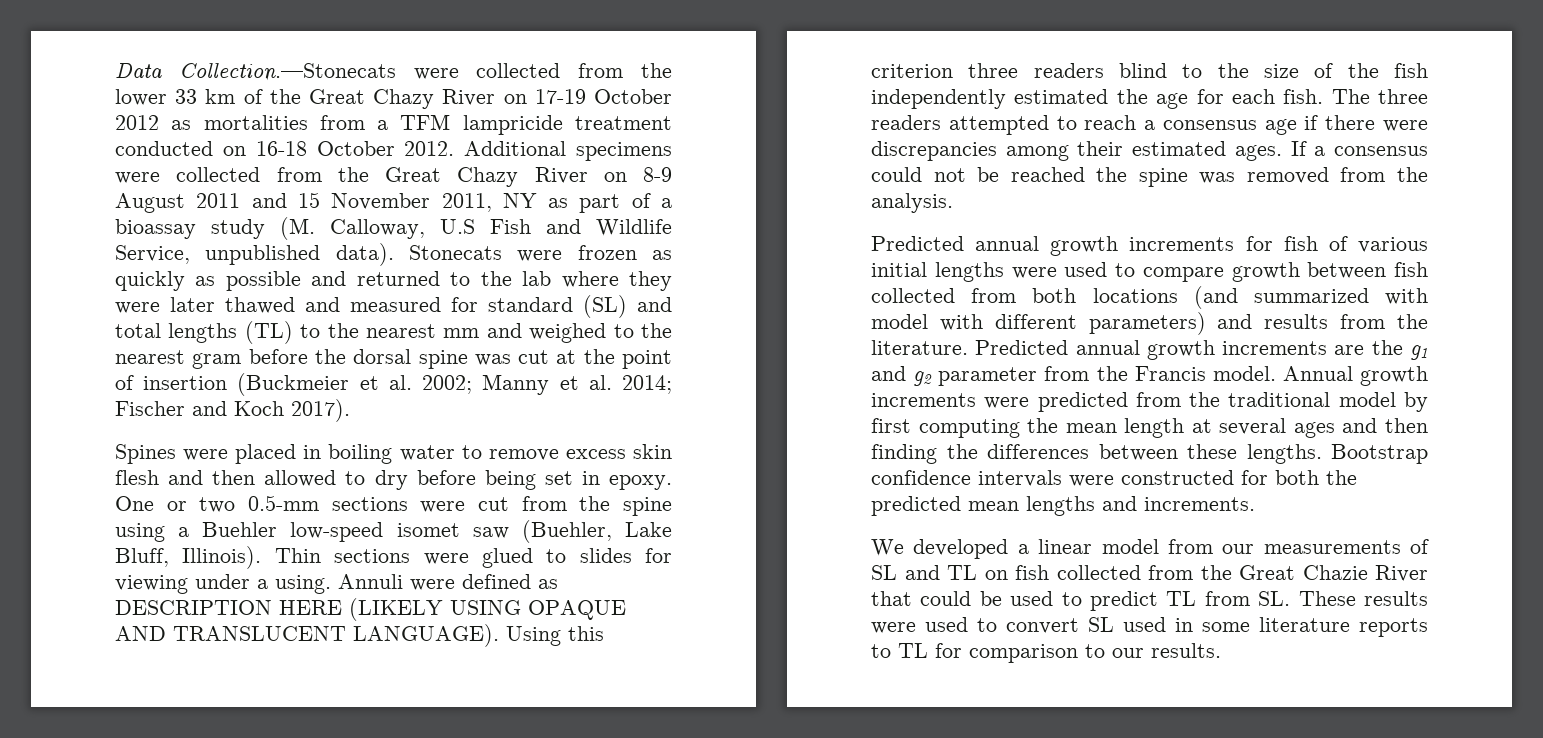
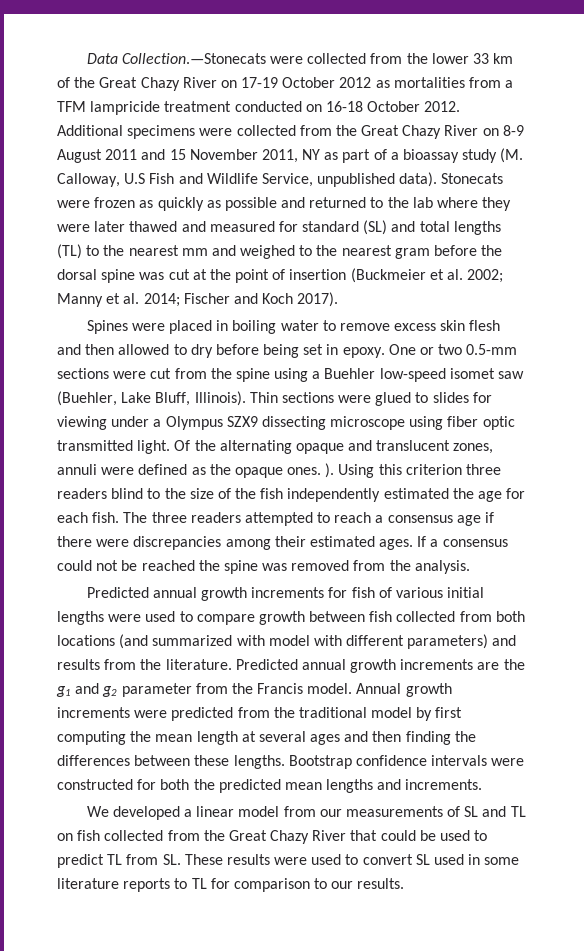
- Thin sections were glued to slides for viewing under a using. Annuli were defined as DESCRIPTION HERE (LIKELY USING OPAQUE AND TRANSLUCENT LANGUAGE).
+ Thin sections were glued to slides for viewing under a Olympus SZX9 dissecting microscope using fiber optic transmitted light. Of the alternating opaque and translucent zones, annuli were defined as the opaque ones. ).
- We developed a linear model from our measurements of SL and TL on fish collected from the Great Chazie River that could be used to predict TL from SL. These results were used to convert SL used in some literature reports to TL for comparison to our results.
+ We developed a linear model from our measurements of SL and TL on fish collected from the Great Chazy River that could be used to predict TL from SL. These results were used to convert SL used in some literature reports to TL for comparison to our results.

